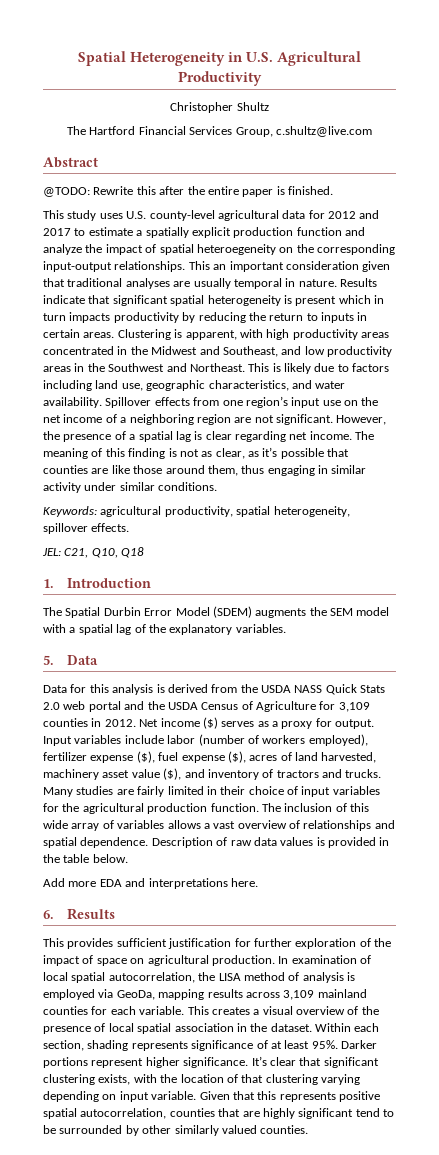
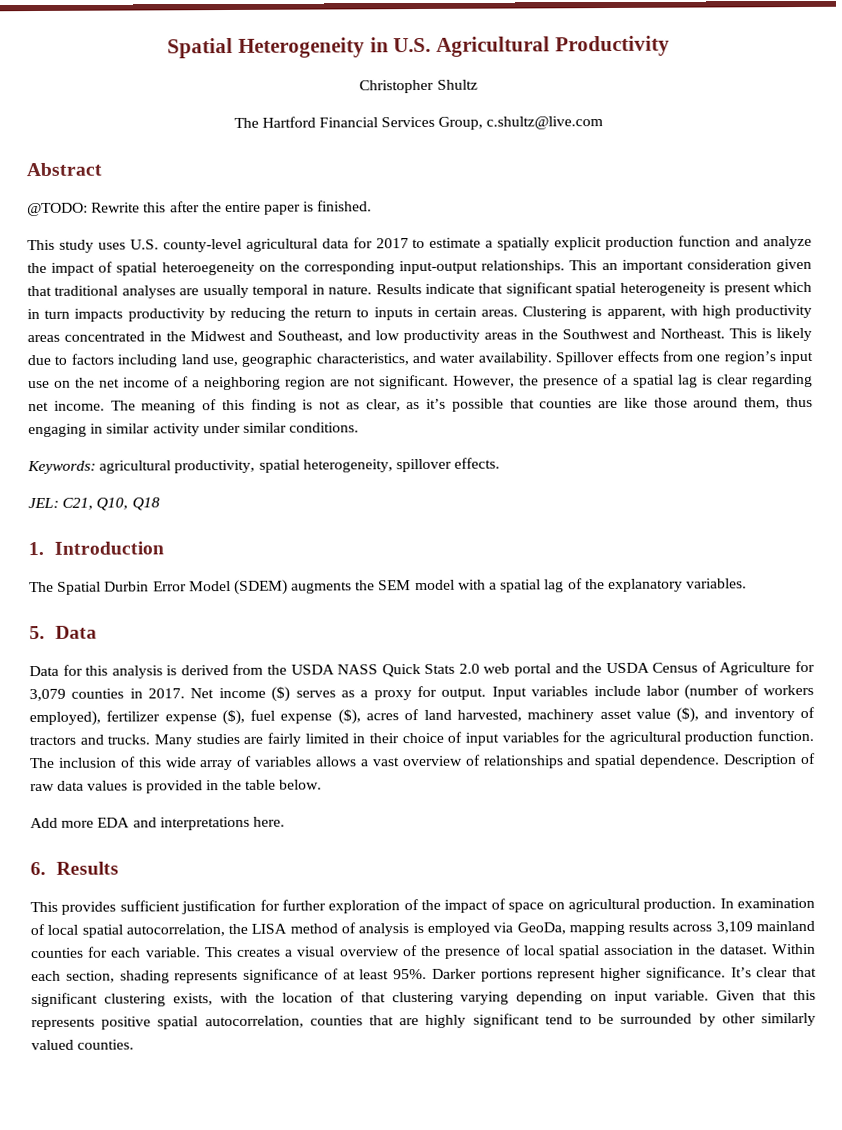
- This study uses U.S. county-level agricultural data for 2012 and 2017 to estimate a spatially explicit production function and analyze the impact of spatial heteroegeneity on the corresponding input-output relationships.
+ This study uses U.S. county-level agricultural data for 2017 to estimate a spatially explicit production function and analyze the impact of spatial heteroegeneity on the corresponding input-output relationships.
- Data for this analysis is derived from the USDA NASS Quick Stats 2.0 web portal and the USDA Census of Agriculture for 3,109 counties in 2012.
+ Data for this analysis is derived from the USDA NASS Quick Stats 2.0 web portal and the USDA Census of Agriculture for 3,079 counties in 2017.

